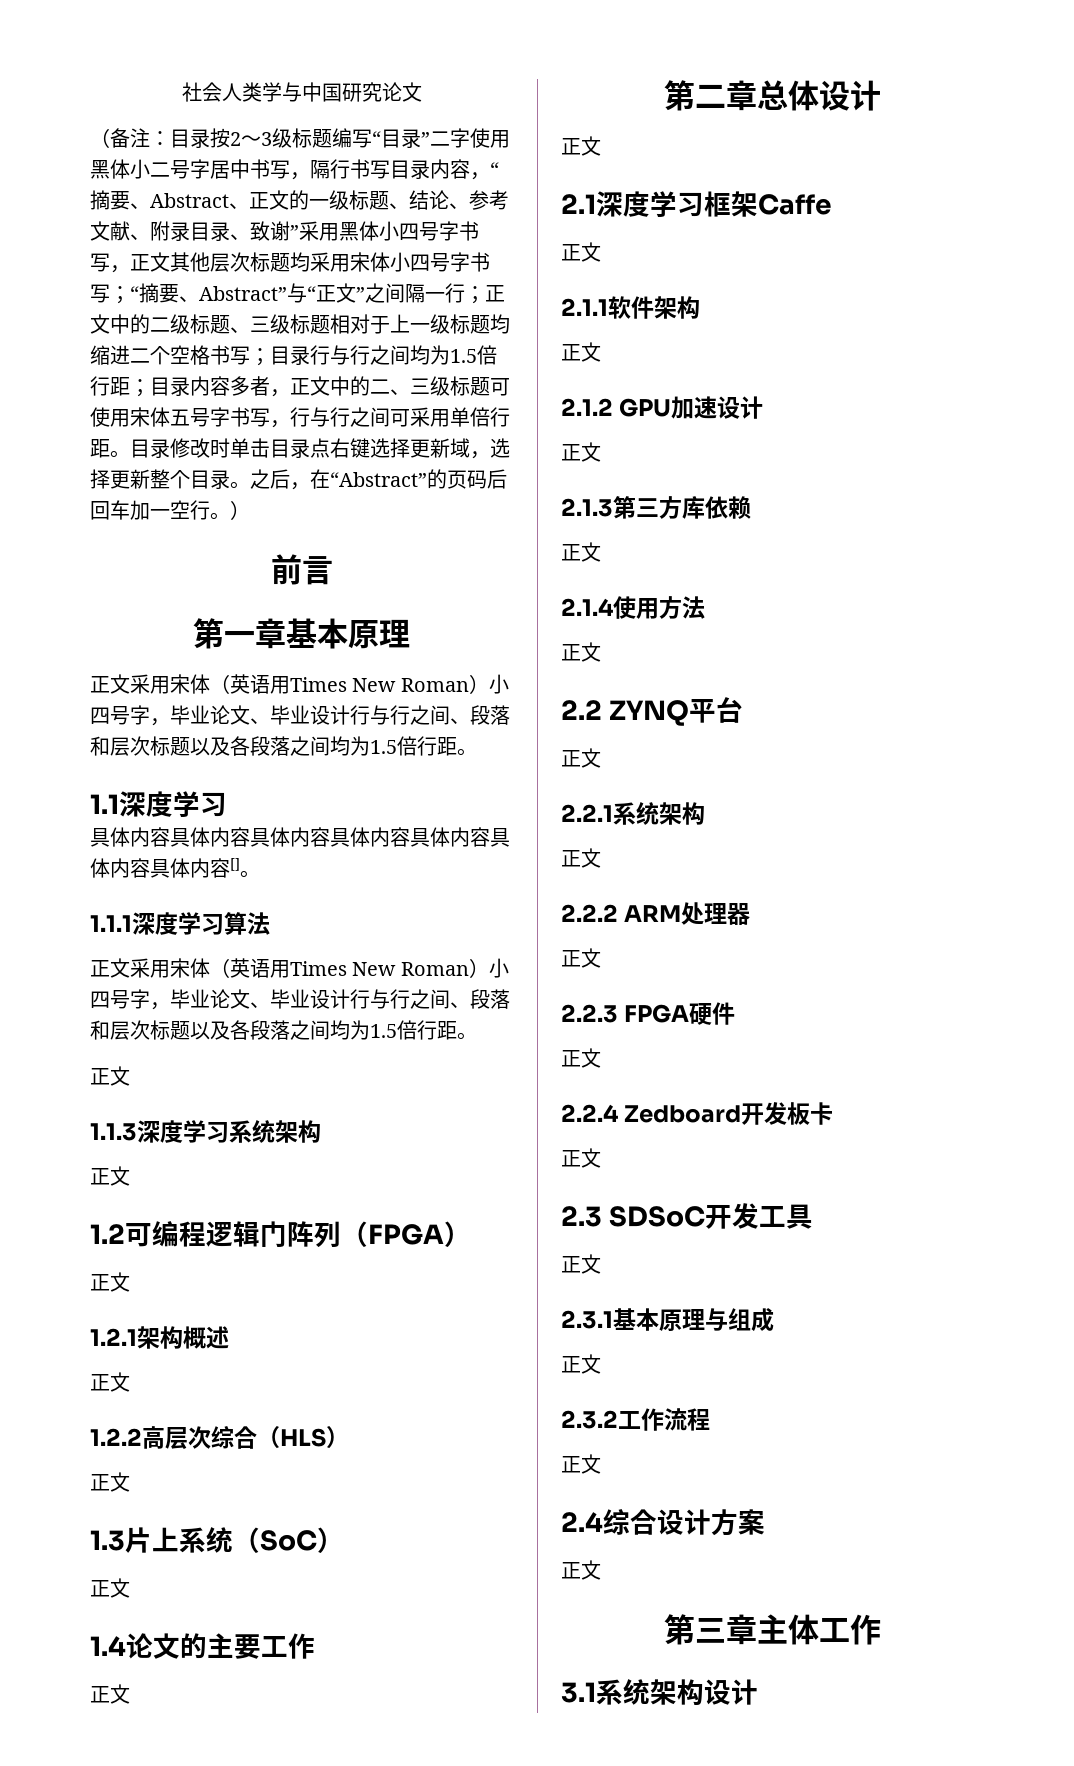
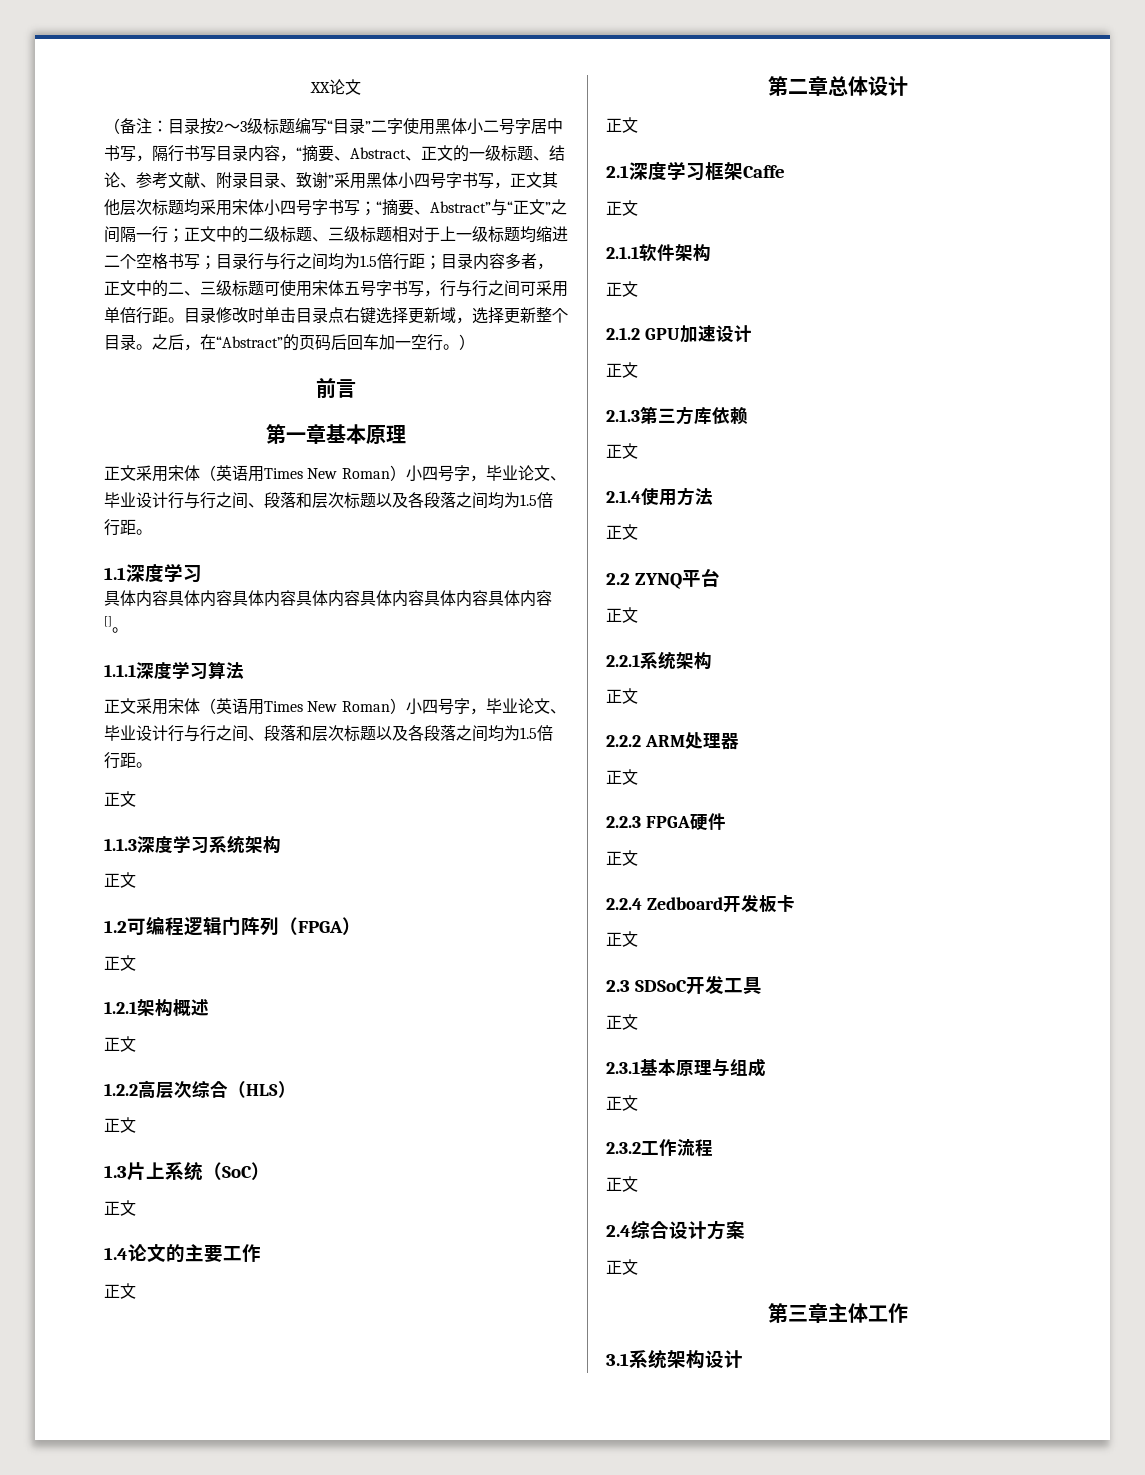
- 社会人类学与中国研究论文
+ XX论文

